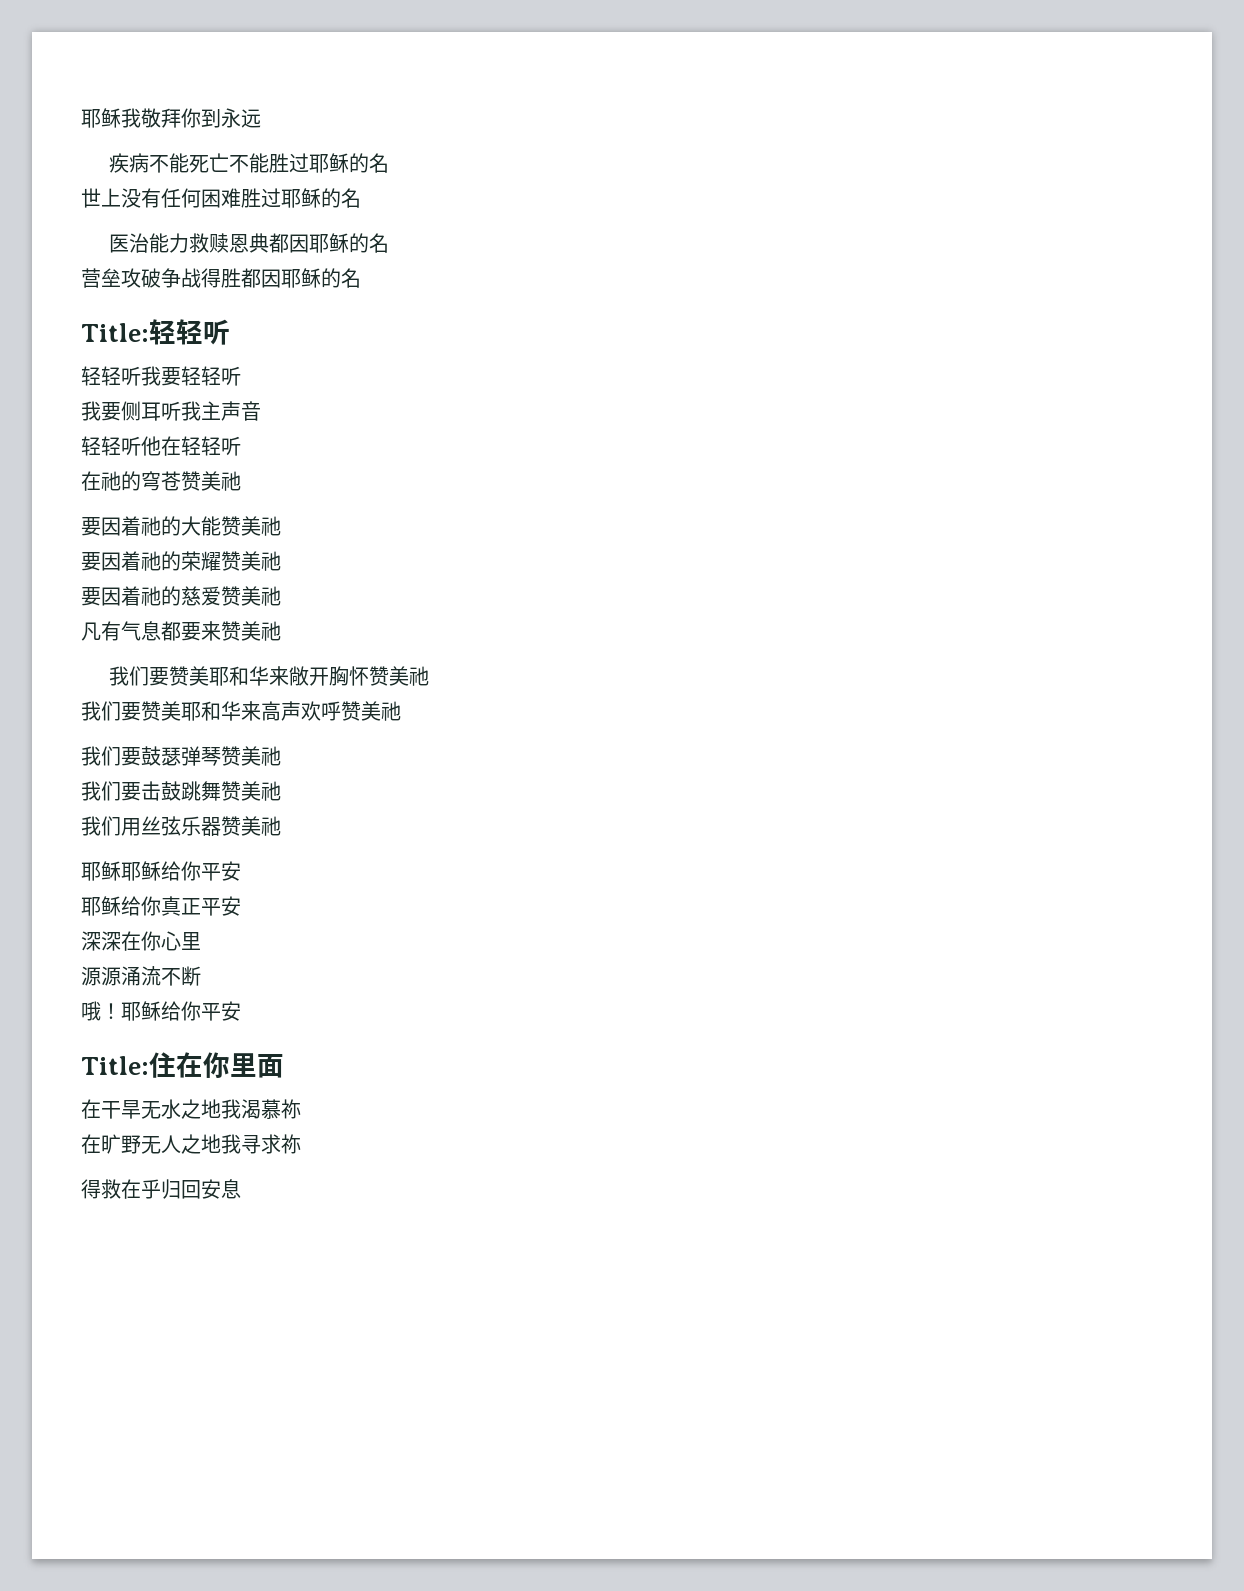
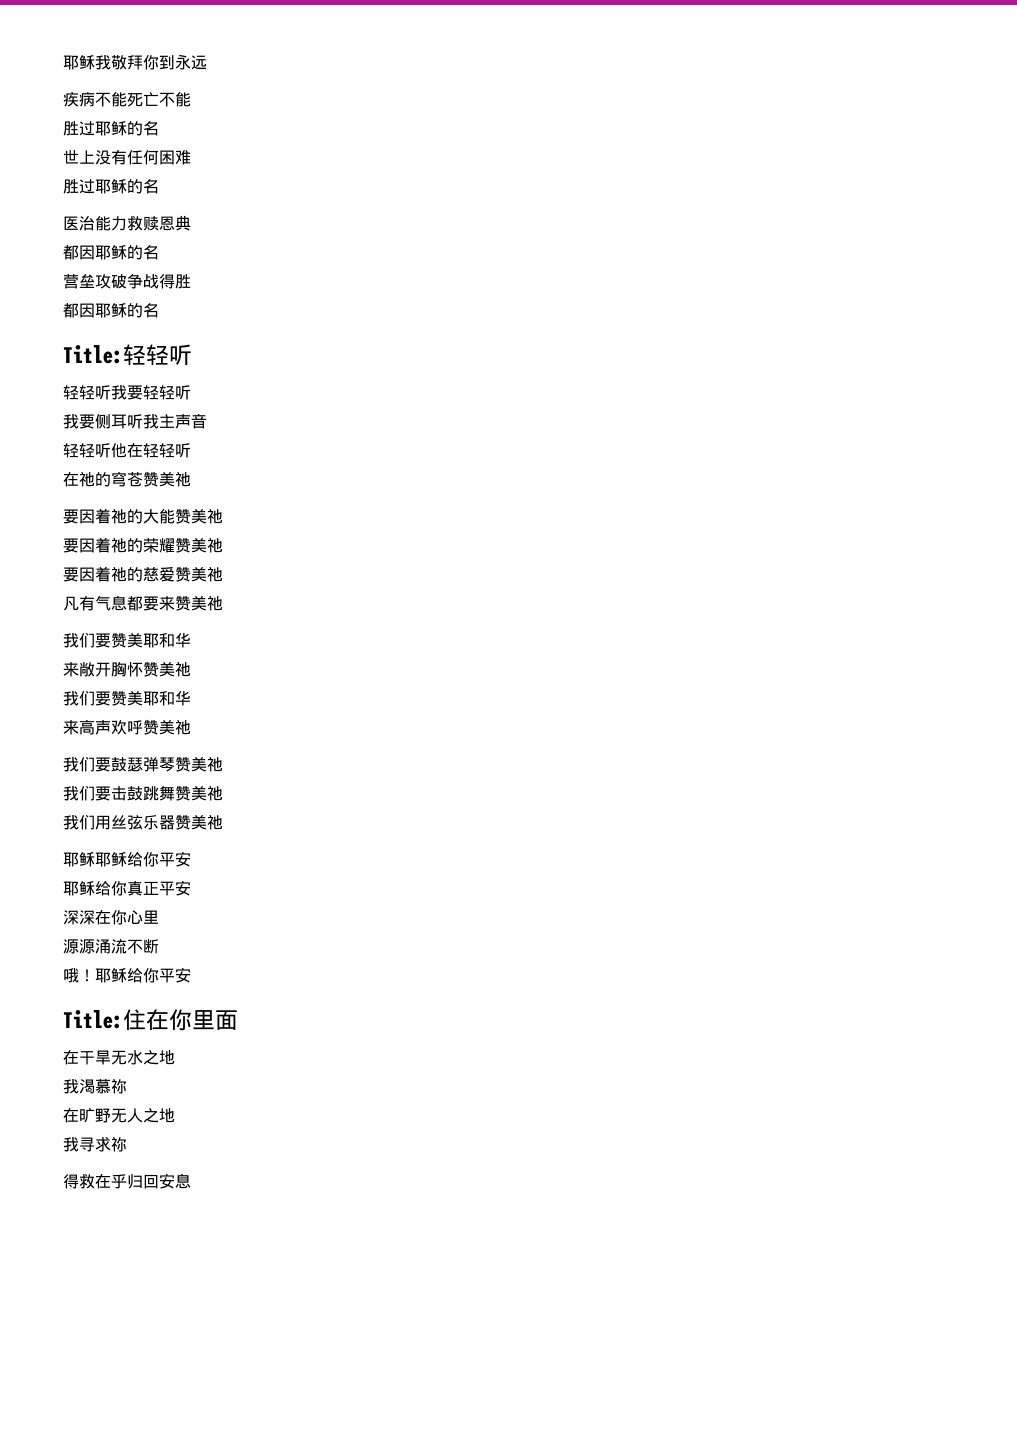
- 疾病不能死亡不能胜过耶稣的名
+ 疾病不能死亡不能
+ 胜过耶稣的名
- 世上没有任何困难胜过耶稣的名
+ 世上没有任何困难
+ 胜过耶稣的名
- 医治能力救赎恩典都因耶稣的名
+ 医治能力救赎恩典
+ 都因耶稣的名
- 营垒攻破争战得胜都因耶稣的名
+ 营垒攻破争战得胜
+ 都因耶稣的名
  凡有气息都要来赞美祂
- 我们要赞美耶和华来敞开胸怀赞美祂
- 我们要赞美耶和华来高声欢呼赞美祂
+ 我们要赞美耶和华
+ 来敞开胸怀赞美祂
+ 我们要赞美耶和华
+ 来高声欢呼赞美祂
- 在干旱无水之地我渴慕祢
+ 在干旱无水之地
+ 我渴慕祢
- 在旷野无人之地我寻求祢
+ 在旷野无人之地
+ 我寻求祢

